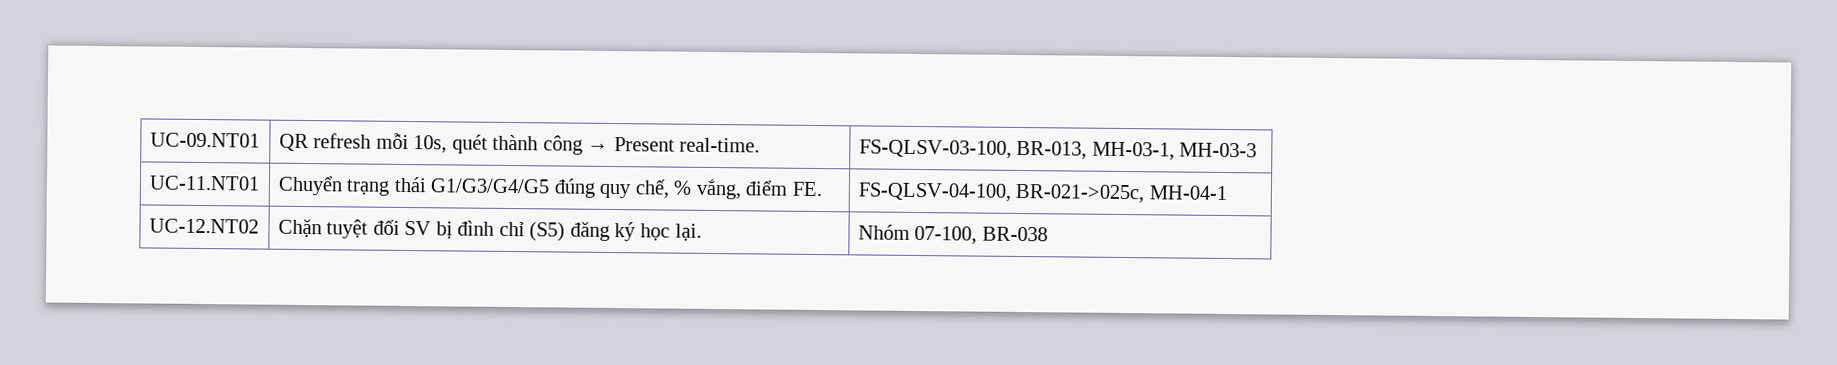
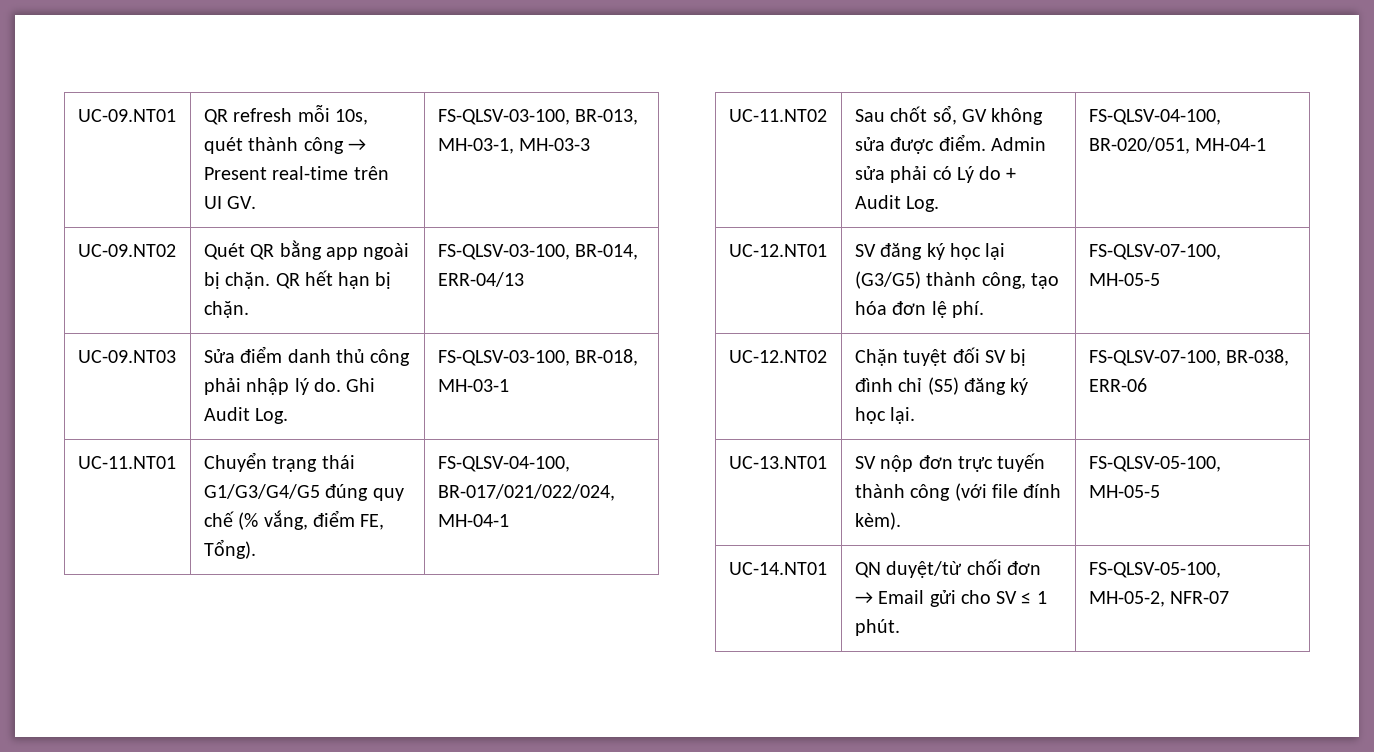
- UC-09.NT01 | QR refresh mỗi 10s, quét thành công → Present real-time. | FS-QLSV-03-100, BR-013, MH-03-1, MH-03-3
+ UC-09.NT01 | QR refresh mỗi 10s, quét thành công → Present real-time trên UI GV. | FS-QLSV-03-100, BR-013, MH-03-1, MH-03-3
+ UC-09.NT02 | Quét QR bằng app ngoài bị chặn. QR hết hạn bị chặn. | FS-QLSV-03-100, BR-014, ERR-04/13
+ UC-09.NT03 | Sửa điểm danh thủ công phải nhập lý do. Ghi Audit Log. | FS-QLSV-03-100, BR-018, MH-03-1
- UC-11.NT01 | Chuyển trạng thái G1/G3/G4/G5 đúng quy chế, % vắng, điểm FE. | FS-QLSV-04-100, BR-021->025c, MH-04-1
+ UC-11.NT01 | Chuyển trạng thái G1/G3/G4/G5 đúng quy chế (% vắng, điểm FE, Tổng). | FS-QLSV-04-100, BR-017/021/022/024, MH-04-1
+ UC-11.NT02 | Sau chốt sổ, GV không sửa được điểm. Admin sửa phải có Lý do + Audit Log. | FS-QLSV-04-100, BR-020/051, MH-04-1
+ UC-12.NT01 | SV đăng ký học lại (G3/G5) thành công, tạo hóa đơn lệ phí. | FS-QLSV-07-100, MH-05-5
- UC-12.NT02 | Chặn tuyệt đối SV bị đình chỉ (S5) đăng ký học lại. | Nhóm 07-100, BR-038
+ UC-12.NT02 | Chặn tuyệt đối SV bị đình chỉ (S5) đăng ký học lại. | FS-QLSV-07-100, BR-038, ERR-06
+ UC-13.NT01 | SV nộp đơn trực tuyến thành công (với file đính kèm). | FS-QLSV-05-100, MH-05-5
+ UC-14.NT01 | QN duyệt/từ chối đơn → Email gửi cho SV ≤ 1 phút. | FS-QLSV-05-100, MH-05-2, NFR-07

